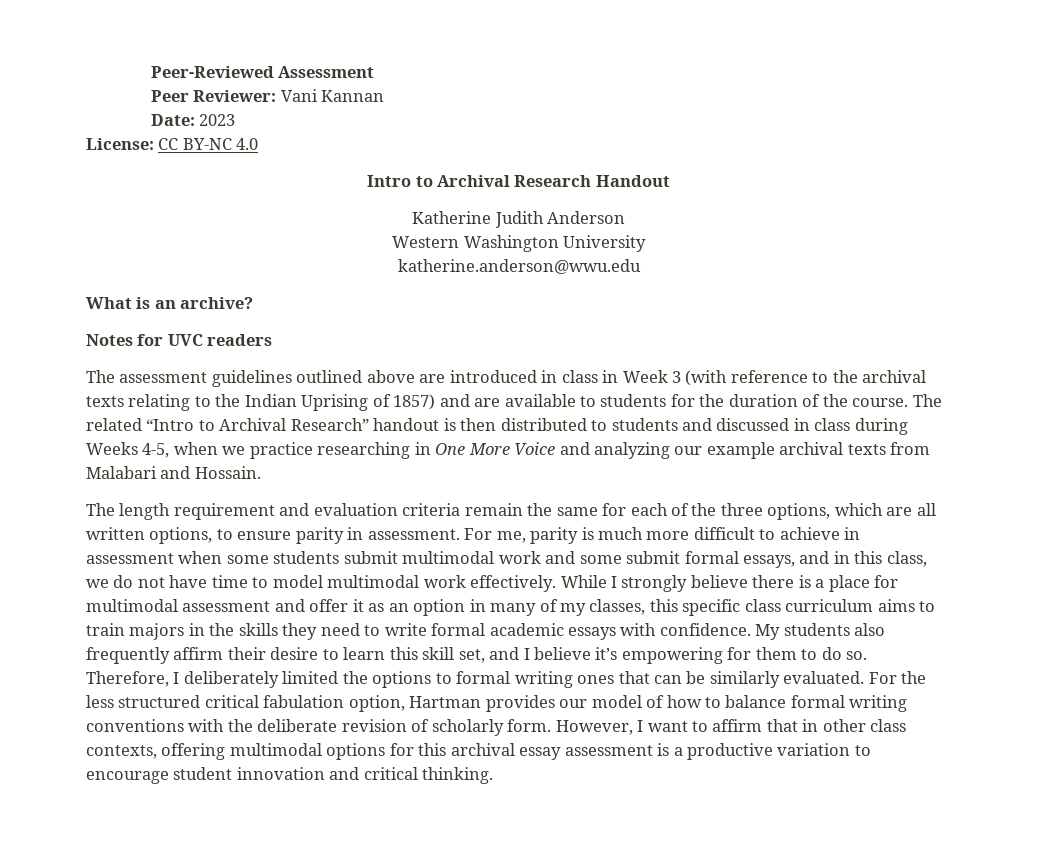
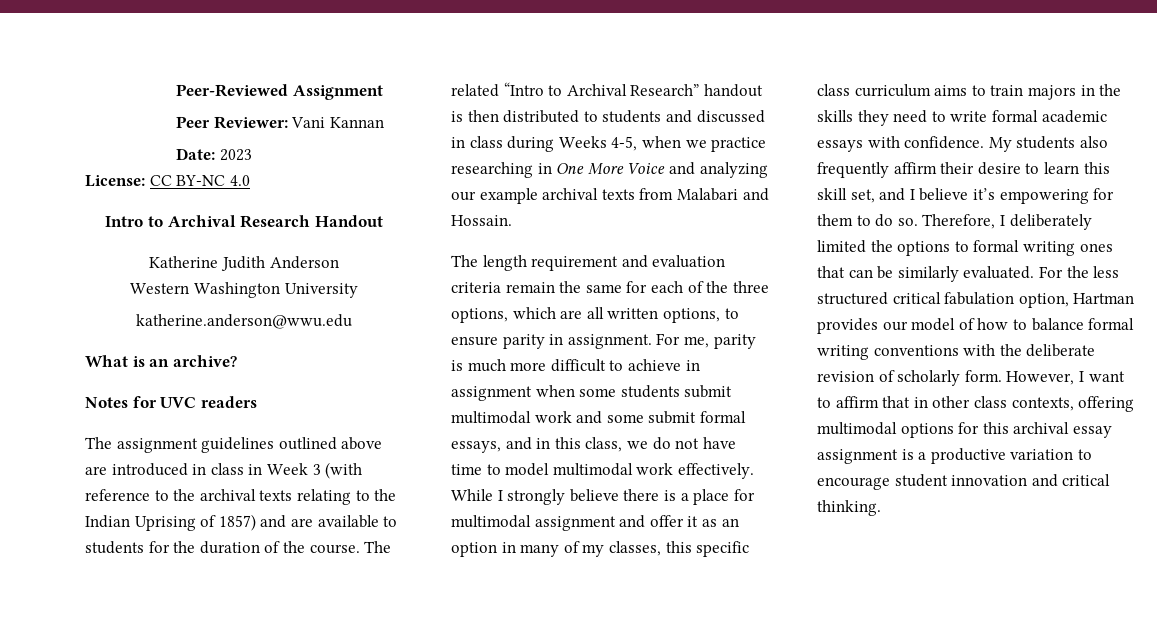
- Peer-Reviewed Assessment
+ Peer-Reviewed Assignment
- The assessment guidelines outlined above are introduced in class in Week 3 (with reference to the archival texts relating to the Indian Uprising of 1857) and are available to students for the duration of the course.
+ The assignment guidelines outlined above are introduced in class in Week 3 (with reference to the archival texts relating to the Indian Uprising of 1857) and are available to students for the duration of the course.
- The length requirement and evaluation criteria remain the same for each of the three options, which are all written options, to ensure parity in assessment.
+ The length requirement and evaluation criteria remain the same for each of the three options, which are all written options, to ensure parity in assignment.
- For me, parity is much more difficult to achieve in assessment when some students submit multimodal work and some submit formal essays, and in this class, we do not have time to model multimodal work effectively.
+ For me, parity is much more difficult to achieve in assignment when some students submit multimodal work and some submit formal essays, and in this class, we do not have time to model multimodal work effectively.
- While I strongly believe there is a place for multimodal assessment and offer it as an option in many of my classes, this specific class curriculum aims to train majors in the skills they need to write formal academic essays with confidence.
+ While I strongly believe there is a place for multimodal assignment and offer it as an option in many of my classes, this specific class curriculum aims to train majors in the skills they need to write formal academic essays with confidence.
- However, I want to affirm that in other class contexts, offering multimodal options for this archival essay assessment is a productive variation to encourage student innovation and critical thinking.
+ However, I want to affirm that in other class contexts, offering multimodal options for this archival essay assignment is a productive variation to encourage student innovation and critical thinking.

